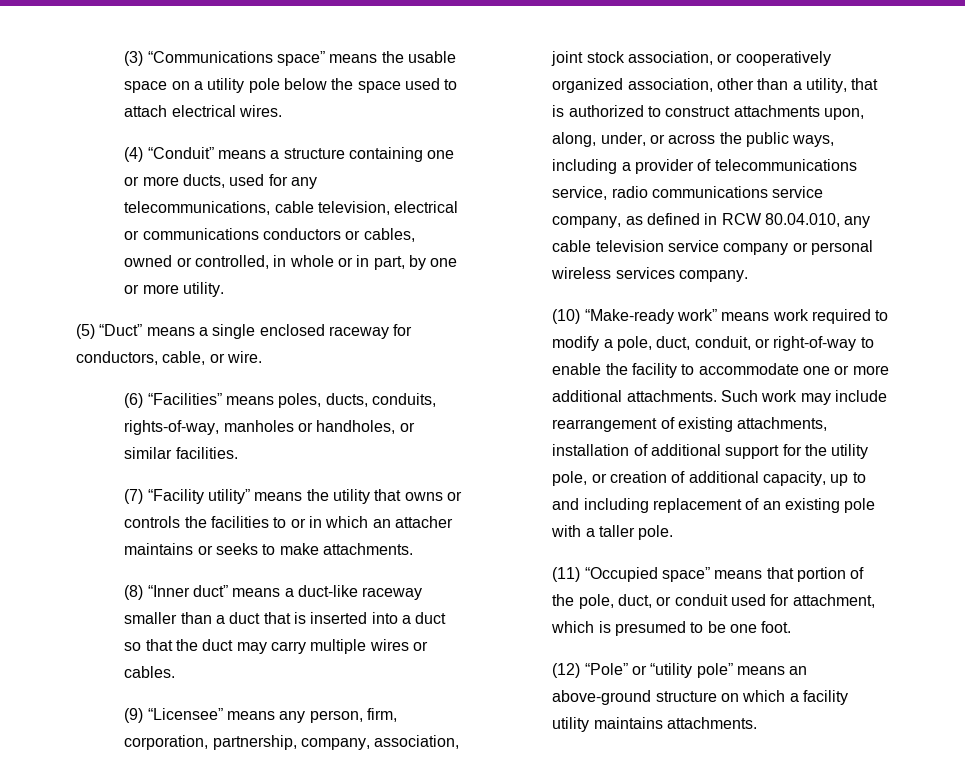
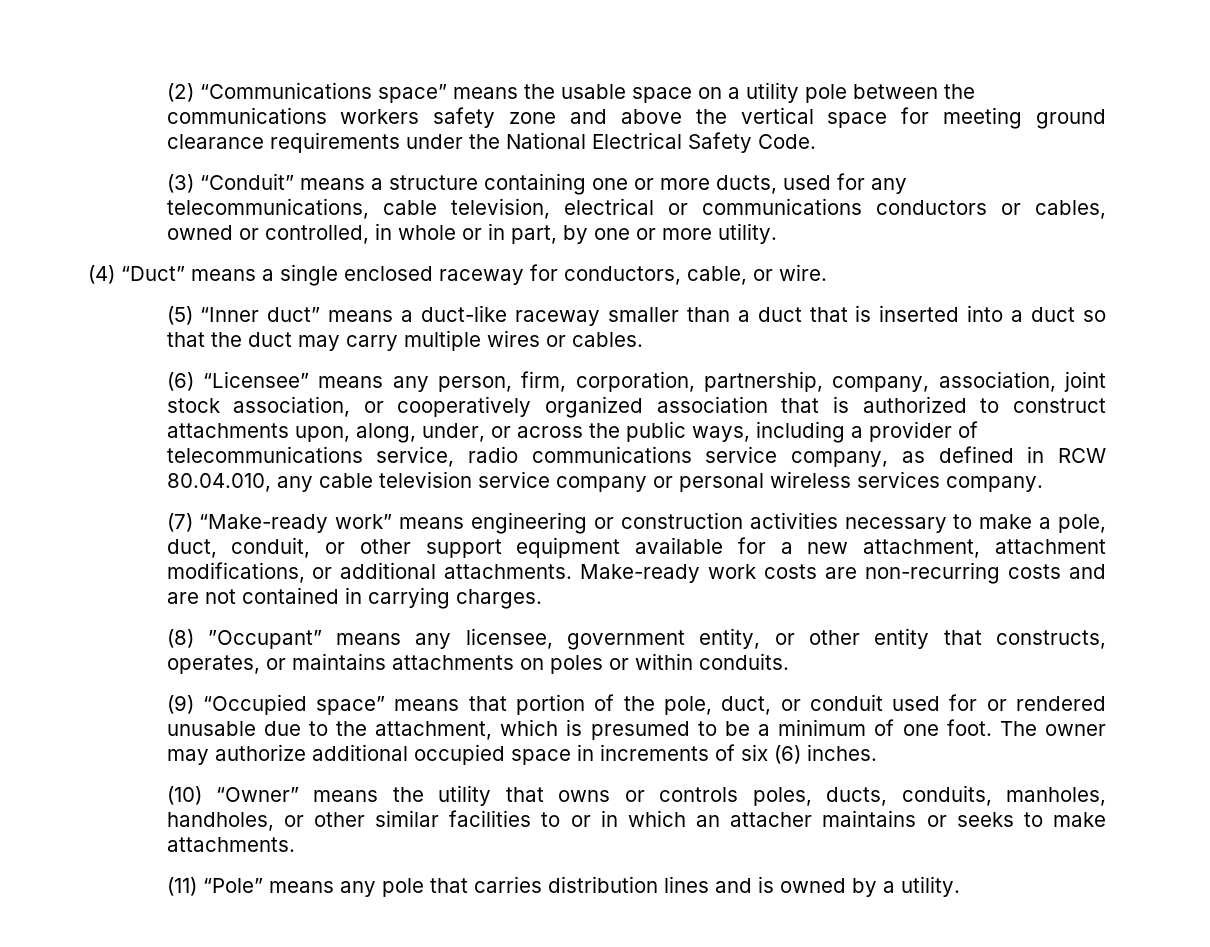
- (3) “Communications space” means the usable space on a utility pole below the space used to attach electrical wires.
- (4) “Conduit” means a structure containing one or more ducts, used for any telecommunications, cable television, electrical or communications conductors or cables, owned or controlled, in whole or in part, by one or more utility.
+ (2) “Communications space” means the usable space on a utility pole between the communications workers safety zone and above the vertical space for meeting ground clearance requirements under the National Electrical Safety Code.
+ (3) “Conduit” means a structure containing one or more ducts, used for any telecommunications, cable television, electrical or communications conductors or cables, owned or controlled, in whole or in part, by one or more utility.
- (5) “Duct” means a single enclosed raceway for conductors, cable, or wire.
+ (4) “Duct” means a single enclosed raceway for conductors, cable, or wire.
- (6) “Facilities” means poles, ducts, conduits, rights-of-way, manholes or handholes, or similar facilities.
- (7) “Facility utility” means the utility that owns or controls the facilities to or in which an attacher maintains or seeks to make attachments.
- (8) “Inner duct” means a duct-like raceway smaller than a duct that is inserted into a duct so that the duct may carry multiple wires or cables.
+ (5) “Inner duct” means a duct-like raceway smaller than a duct that is inserted into a duct so that the duct may carry multiple wires or cables.
- (9) “Licensee” means any person, firm, corporation, partnership, company, association, joint stock association, or cooperatively organized association, other than a utility, that is authorized to construct attachments upon, along, under, or across the public ways, including a provider of telecommunications service, radio communications service company, as defined in RCW 80.04.010, any cable television service company or personal wireless services company.
+ (6) “Licensee” means any person, firm, corporation, partnership, company, association, joint stock association, or cooperatively organized association that is authorized to construct attachments upon, along, under, or across the public ways, including a provider of telecommunications service, radio communications service company, as defined in RCW 80.04.010, any cable television service company or personal wireless services company.
- (10) “Make-ready work” means work required to modify a pole, duct, conduit, or right-of-way to enable the facility to accommodate one or more additional attachments. Such work may include rearrangement of existing attachments, installation of additional support for the utility pole, or creation of additional capacity, up to and including replacement of an existing pole with a taller pole.
- (11) “Occupied space” means that portion of the pole, duct, or conduit used for attachment, which is presumed to be one foot.
- (12) “Pole” or “utility pole” means an above-ground structure on which a facility utility maintains attachments.
+ (7) “Make-ready work” means engineering or construction activities necessary to make a pole, duct, conduit, or other support equipment available for a new attachment, attachment modifications, or additional attachments. Make-ready work costs are non-recurring costs and are not contained in carrying charges.
+ (8) ”Occupant” means any licensee, government entity, or other entity that constructs, operates, or maintains attachments on poles or within conduits.
+ (9) “Occupied space” means that portion of the pole, duct, or conduit used for or rendered unusable due to the attachment, which is presumed to be a minimum of one foot. The owner may authorize additional occupied space in increments of six (6) inches.
+ (10) “Owner” means the utility that owns or controls poles, ducts, conduits, manholes, handholes, or other similar facilities to or in which an attacher maintains or seeks to make attachments.
+ (11) “Pole” means any pole that carries distribution lines and is owned by a utility.

